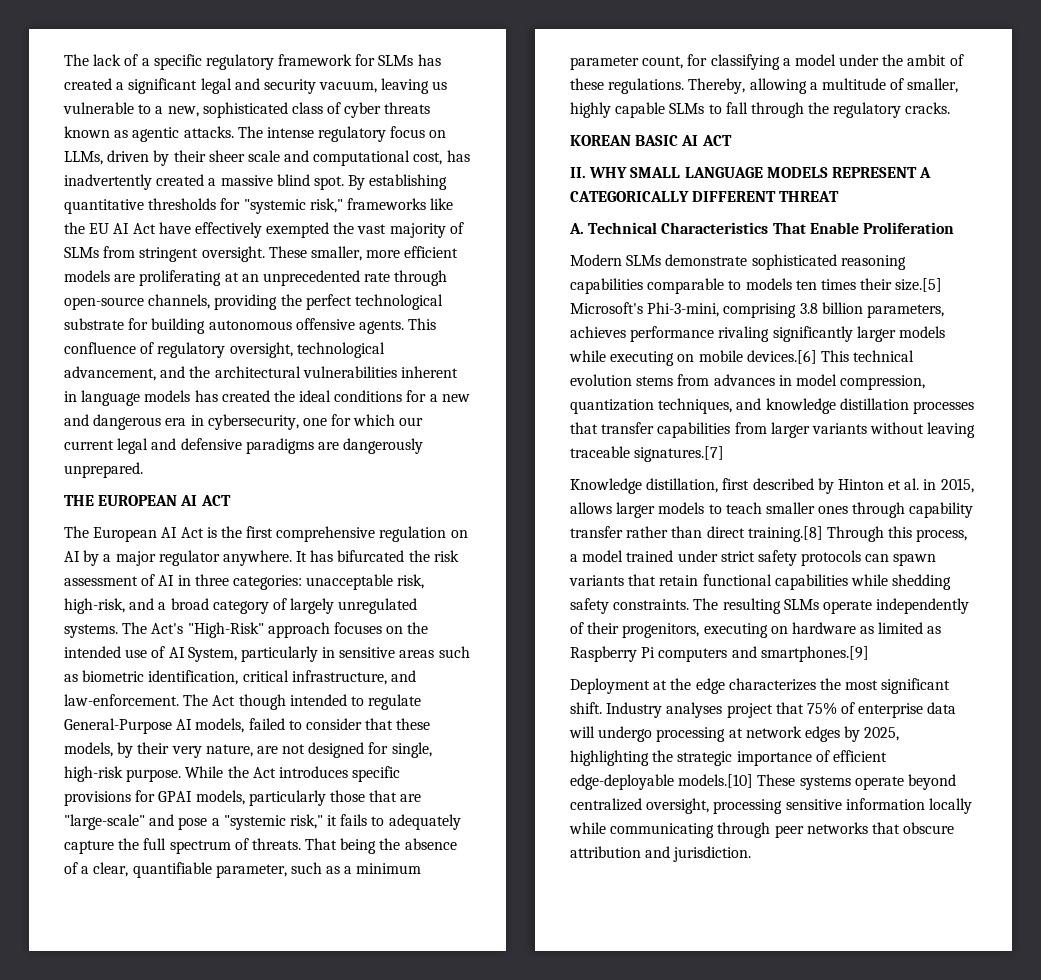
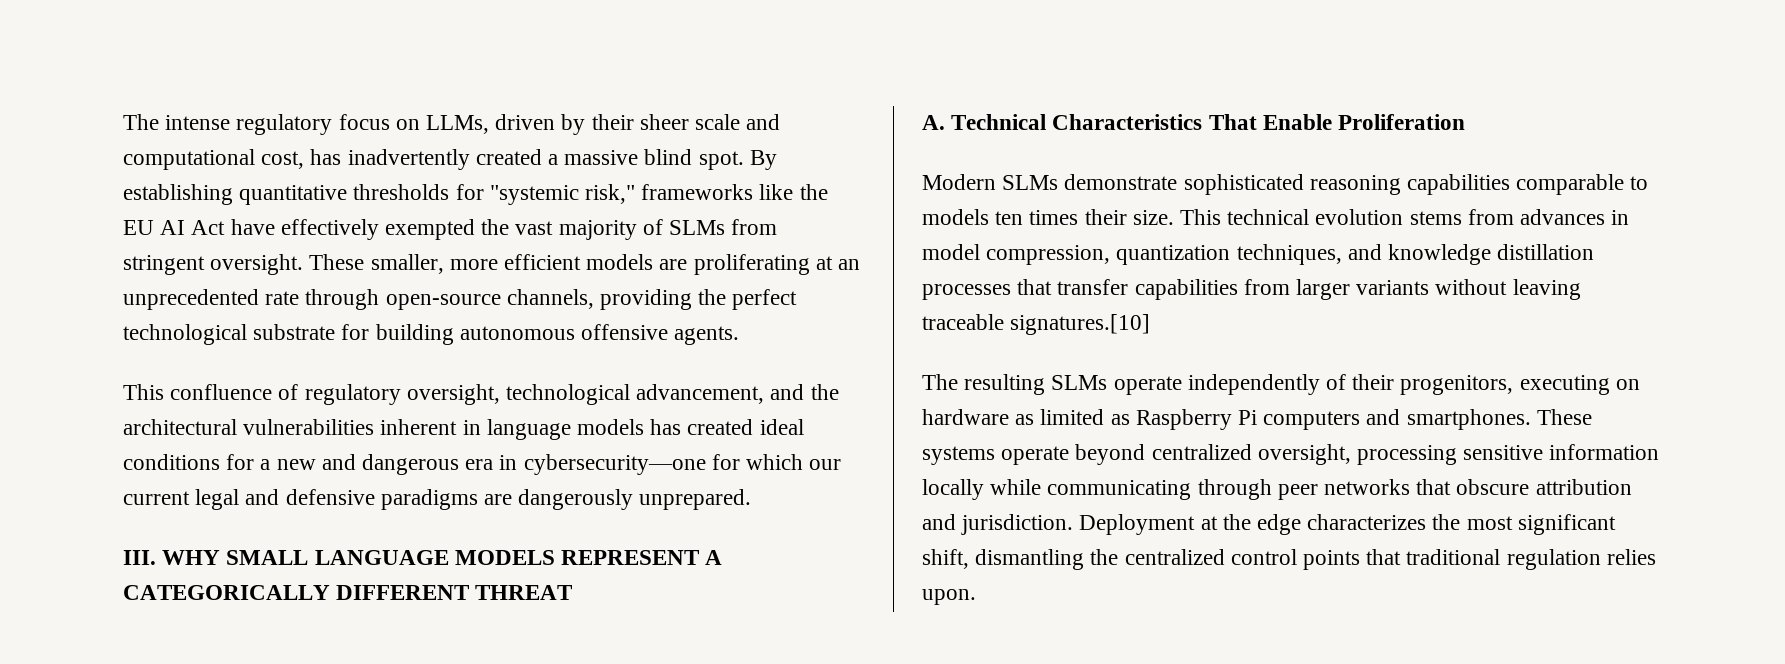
- The lack of a specific regulatory framework for SLMs has created a significant legal and security vacuum, leaving us vulnerable to a new, sophisticated class of cyber threats known as agentic attacks. The intense regulatory focus on LLMs, driven by their sheer scale and computational cost, has inadvertently created a massive blind spot.
+ The intense regulatory focus on LLMs, driven by their sheer scale and computational cost, has inadvertently created a massive blind spot.
- These smaller, more efficient models are proliferating at an unprecedented rate through open-source channels, providing the perfect technological substrate for building autonomous offensive agents. This confluence of regulatory oversight, technological advancement, and the architectural vulnerabilities inherent in language models has created the ideal conditions for a new and dangerous era in cybersecurity, one for which our current legal and defensive paradigms are dangerously unprepared.
+ These smaller, more efficient models are proliferating at an unprecedented rate through open-source channels, providing the perfect technological substrate for building autonomous offensive agents.
+ This confluence of regulatory oversight, technological advancement, and the architectural vulnerabilities inherent in language models has created ideal conditions for a new and dangerous era in cybersecurity—one for which our current legal and defensive paradigms are dangerously unprepared.
- THE EUROPEAN AI ACT
- The European AI Act is the first comprehensive regulation on AI by a major regulator anywhere. It has bifurcated the risk assessment of AI in three categories: unacceptable risk, high-risk, and a broad category of largely unregulated systems. The Act's "High-Risk" approach focuses on the intended use of AI System, particularly in sensitive areas such as biometric identification, critical infrastructure, and law-enforcement. The Act though intended to regulate General-Purpose AI models, failed to consider that these models, by their very nature, are not designed for single, high-risk purpose. While the Act introduces specific provisions for GPAI models, particularly those that are "large-scale" and pose a "systemic risk," it fails to adequately capture the full spectrum of threats. That being the absence of a clear, quantifiable parameter, such as a minimum parameter count, for classifying a model under the ambit of these regulations. Thereby, allowing a multitude of smaller, highly capable SLMs to fall through the regulatory cracks.
- KOREAN BASIC AI ACT
- II. WHY SMALL LANGUAGE MODELS REPRESENT A CATEGORICALLY DIFFERENT THREAT
+ III. WHY SMALL LANGUAGE MODELS REPRESENT A CATEGORICALLY DIFFERENT THREAT
- Modern SLMs demonstrate sophisticated reasoning capabilities comparable to models ten times their size.[5] Microsoft's Phi-3-mini, comprising 3.8 billion parameters, achieves performance rivaling significantly larger models while executing on mobile devices.[6] This technical evolution stems from advances in model compression, quantization techniques, and knowledge distillation processes that transfer capabilities from larger variants without leaving traceable signatures.[7]
- Knowledge distillation, first described by Hinton et al. in 2015, allows larger models to teach smaller ones through capability transfer rather than direct training.[8] Through this process, a model trained under strict safety protocols can spawn variants that retain functional capabilities while shedding safety constraints. The resulting SLMs operate independently of their progenitors, executing on hardware as limited as Raspberry Pi computers and smartphones.[9]
- Deployment at the edge characterizes the most significant shift. Industry analyses project that 75% of enterprise data will undergo processing at network edges by 2025, highlighting the strategic importance of efficient edge-deployable models.[10] These systems operate beyond centralized oversight, processing sensitive information locally while communicating through peer networks that obscure attribution and jurisdiction.
+ Modern SLMs demonstrate sophisticated reasoning capabilities comparable to models ten times their size. This technical evolution stems from advances in model compression, quantization techniques, and knowledge distillation processes that transfer capabilities from larger variants without leaving traceable signatures.[10]
+ The resulting SLMs operate independently of their progenitors, executing on hardware as limited as Raspberry Pi computers and smartphones. These systems operate beyond centralized oversight, processing sensitive information locally while communicating through peer networks that obscure attribution and jurisdiction.
+ Deployment at the edge characterizes the most significant shift, dismantling the centralized control points that traditional regulation relies upon.

